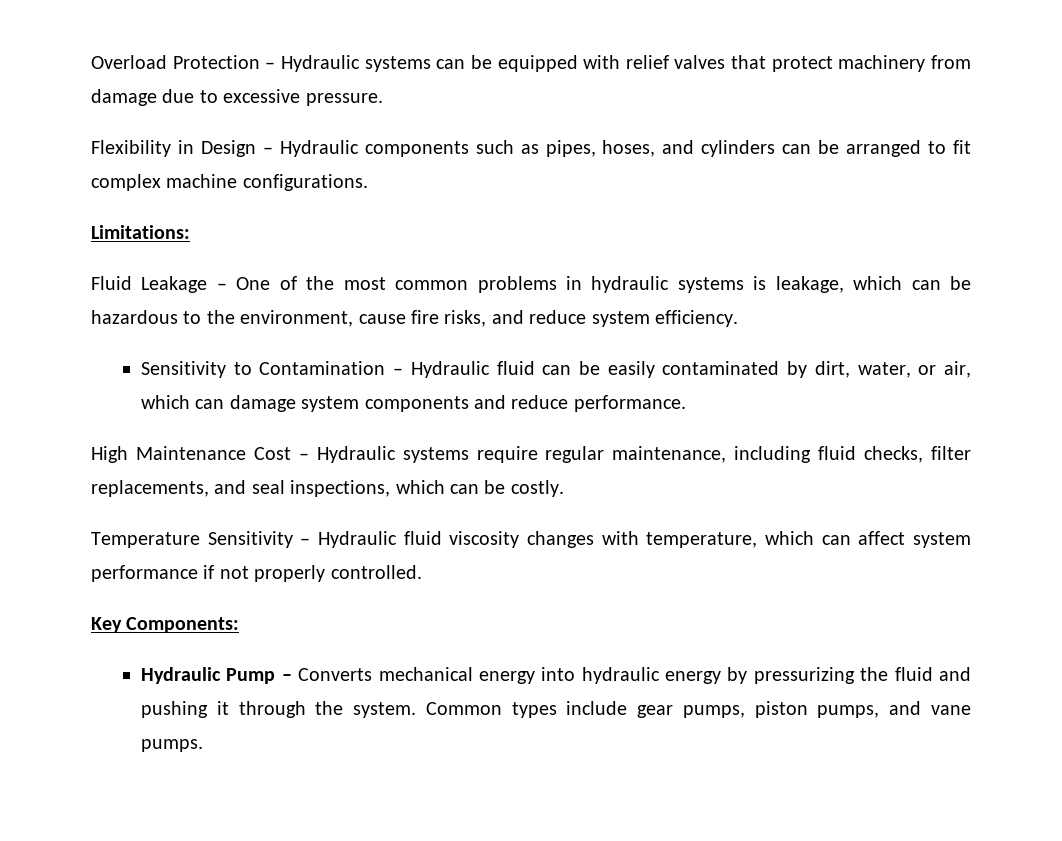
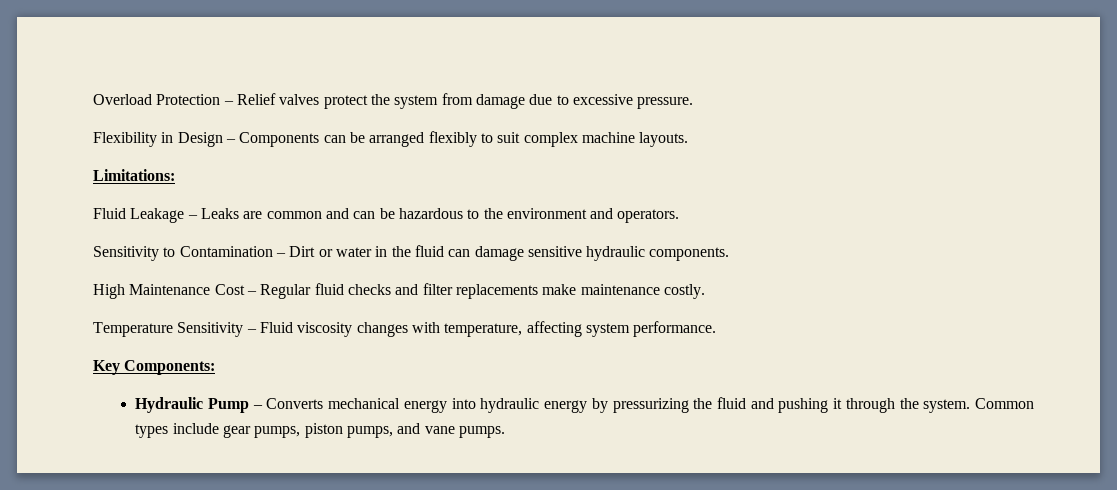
- Overload Protection – Hydraulic systems can be equipped with relief valves that protect machinery from damage due to excessive pressure.
+ Overload Protection – Relief valves protect the system from damage due to excessive pressure.
- Flexibility in Design – Hydraulic components such as pipes, hoses, and cylinders can be arranged to fit complex machine configurations.
+ Flexibility in Design – Components can be arranged flexibly to suit complex machine layouts.
- Fluid Leakage – One of the most common problems in hydraulic systems is leakage, which can be hazardous to the environment, cause fire risks, and reduce system efficiency.
- Sensitivity to Contamination – Hydraulic fluid can be easily contaminated by dirt, water, or air, which can damage system components and reduce performance.
- High Maintenance Cost – Hydraulic systems require regular maintenance, including fluid checks, filter replacements, and seal inspections, which can be costly.
+ Fluid Leakage – Leaks are common and can be hazardous to the environment and operators.
+ Sensitivity to Contamination – Dirt or water in the fluid can damage sensitive hydraulic components.
+ High Maintenance Cost – Regular fluid checks and filter replacements make maintenance costly.
- Temperature Sensitivity – Hydraulic fluid viscosity changes with temperature, which can affect system performance if not properly controlled.
+ Temperature Sensitivity – Fluid viscosity changes with temperature, affecting system performance.

